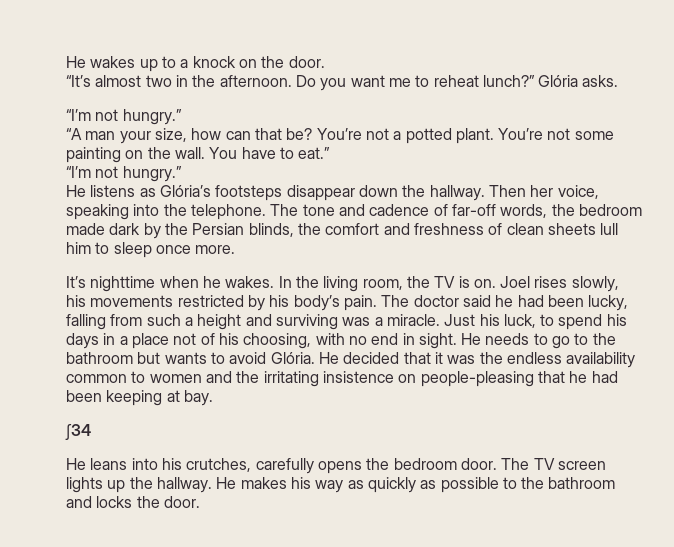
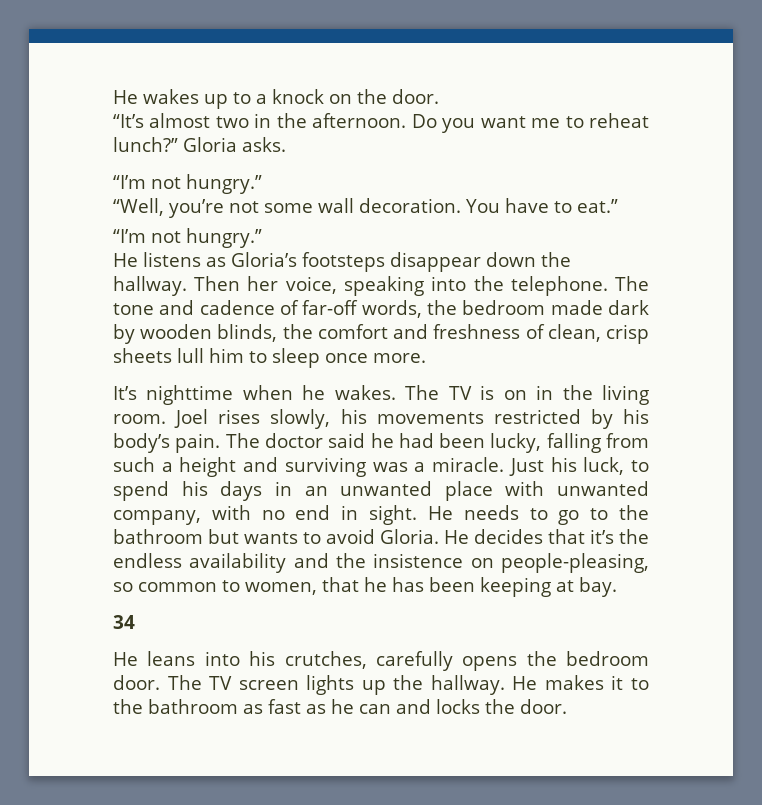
- Glória asks.
+ Gloria asks.
- “A man your size, how can that be? You’re not a potted plant. You’re not some painting on the wall.
+ “Well, you’re not some wall decoration.
- He listens as Glória’s footsteps disappear down the hallway.
+ He listens as Gloria’s footsteps disappear down the hallway.
- The tone and cadence of far-off words, the bedroom made dark by the Persian blinds, the comfort and freshness of clean sheets lull him to sleep once more.
+ The tone and cadence of far-off words, the bedroom made dark by wooden blinds, the comfort and freshness of clean, crisp sheets lull him to sleep once more.
- In the living room, the TV is on.
+ The TV is on in the living room.
- Just his luck, to spend his days in a place not of his choosing, with no end in sight.
+ Just his luck, to spend his days in an unwanted place with unwanted company, with no end in sight.
- He needs to go to the bathroom but wants to avoid Glória. He decided that it was the endless availability common to women and the irritating insistence on people-pleasing that he had been keeping at bay.
+ He needs to go to the bathroom but wants to avoid Gloria. He decides that it’s the endless availability and the insistence on people-pleasing, so common to women, that he has been keeping at bay.
- ∫34
+ 34
- He makes his way as quickly as possible to the bathroom and locks the door.
+ He makes it to the bathroom as fast as he can and locks the door.

